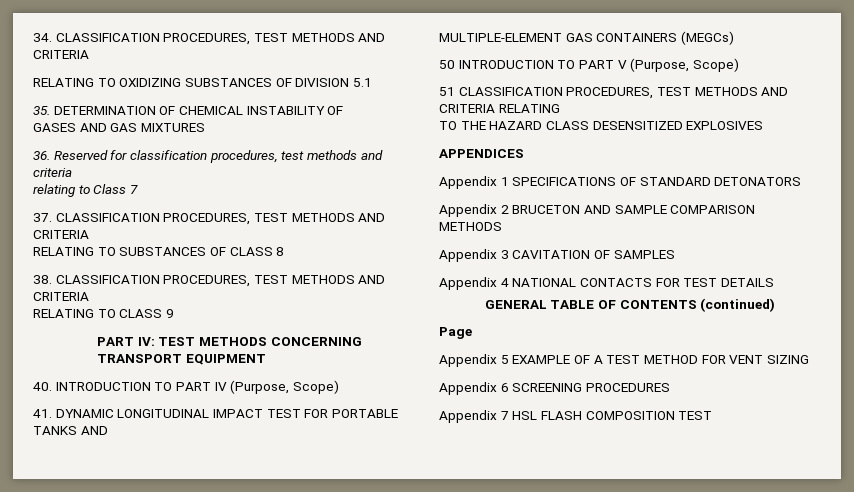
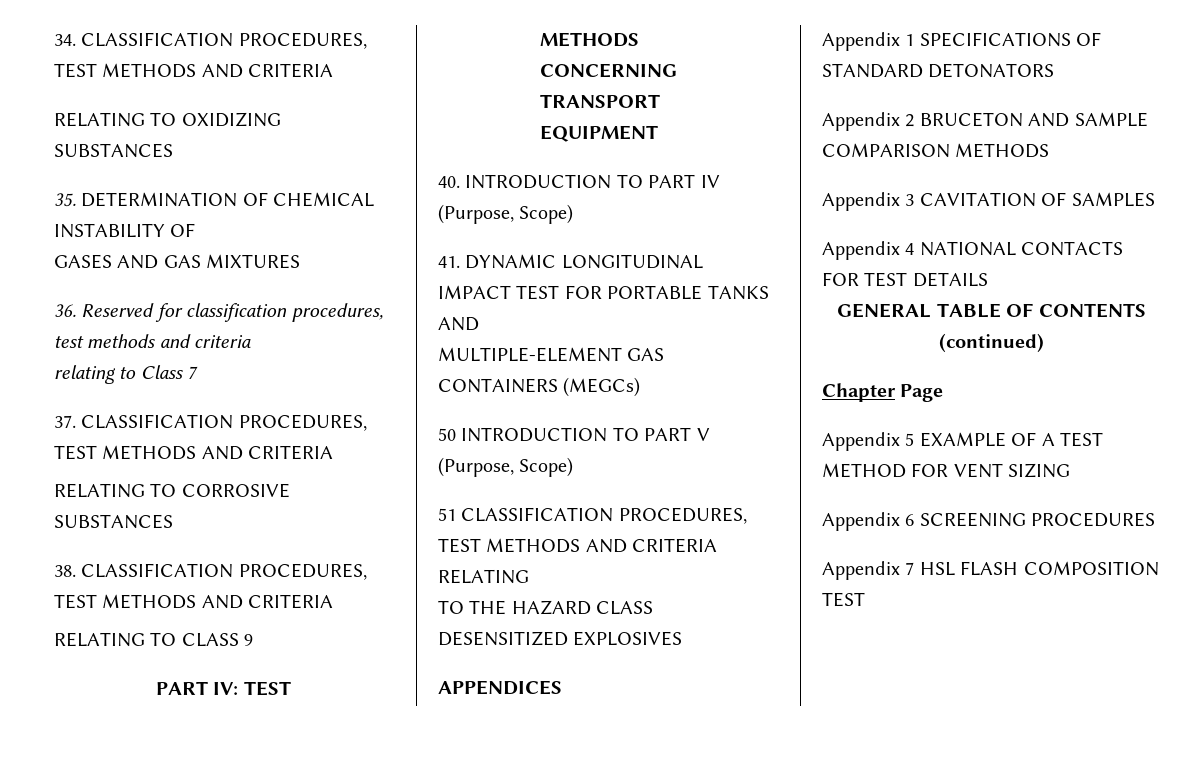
- RELATING TO OXIDIZING SUBSTANCES OF DIVISION 5.1
+ RELATING TO OXIDIZING SUBSTANCES
- RELATING TO SUBSTANCES OF CLASS 8
+ RELATING TO CORROSIVE SUBSTANCES
- Page
+ Chapter Page

